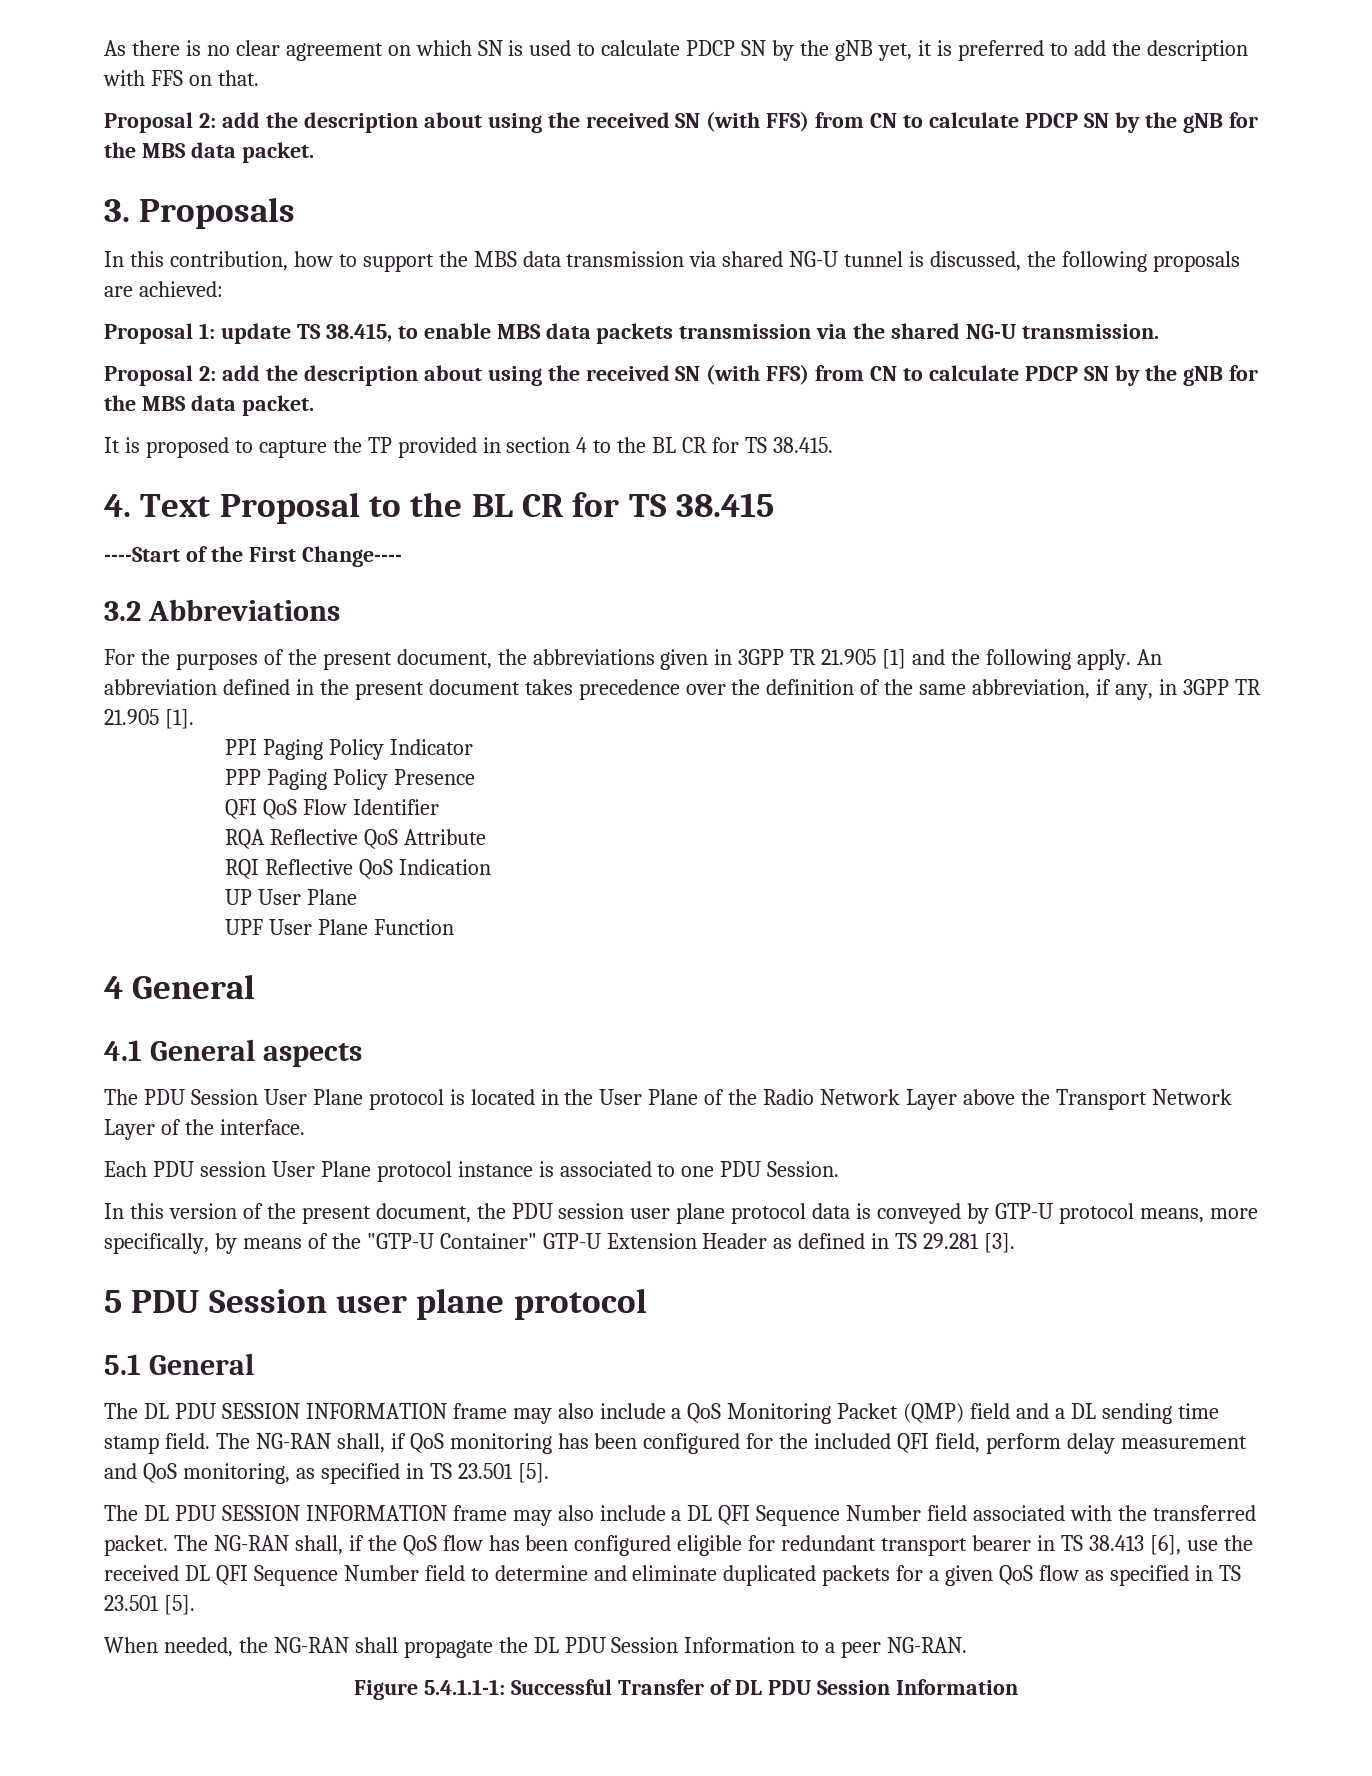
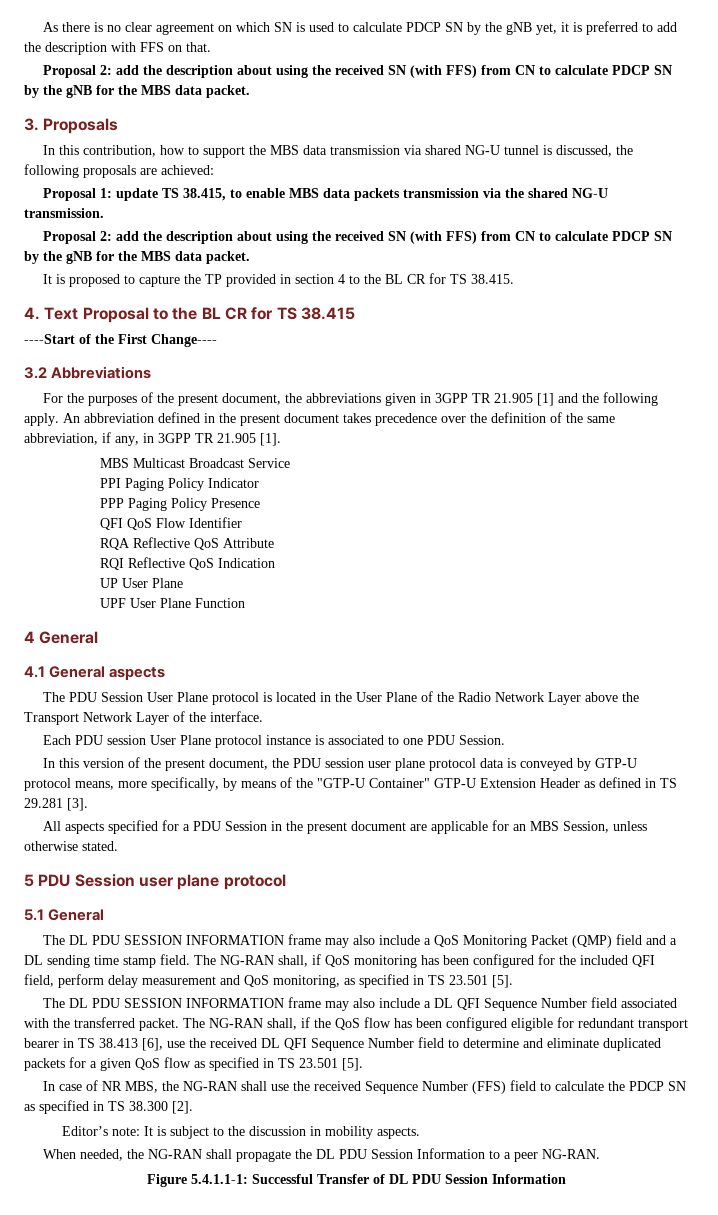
+ MBS Multicast Broadcast Service
+ All aspects specified for a PDU Session in the present document are applicable for an MBS Session, unless otherwise stated.
+ In case of NR MBS, the NG-RAN shall use the received Sequence Number (FFS) field to calculate the PDCP SN as specified in TS 38.300 [2].
+ Editor’s note: It is subject to the discussion in mobility aspects.

